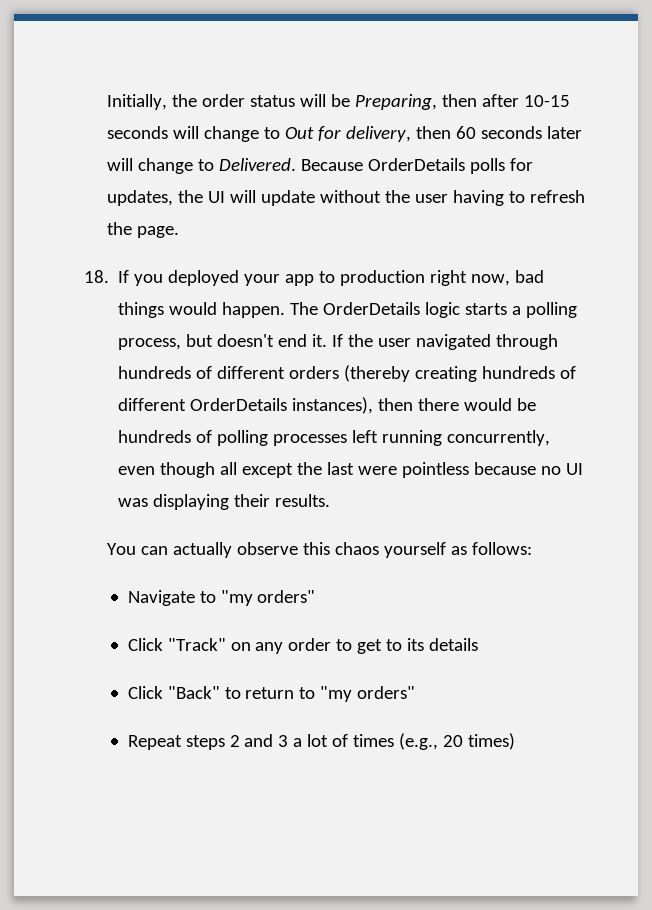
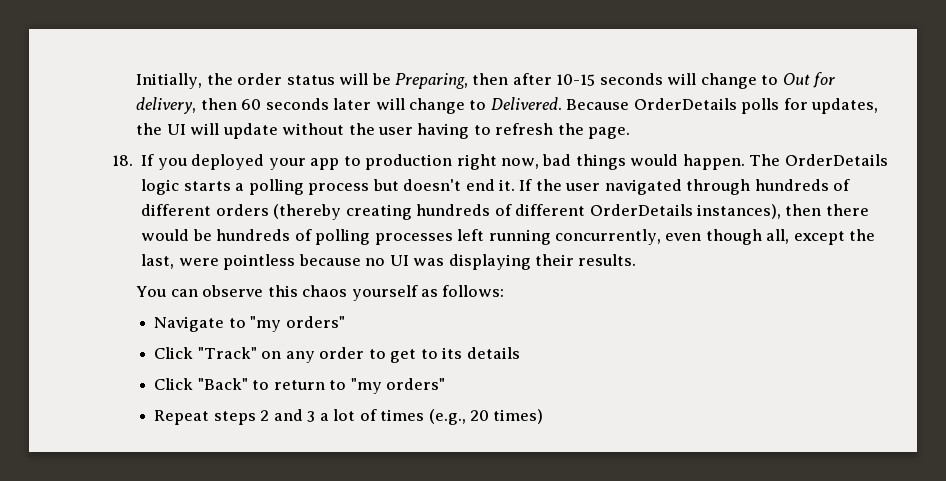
- The OrderDetails logic starts a polling process, but doesn't end it.
+ The OrderDetails logic starts a polling process but doesn't end it.
- If the user navigated through hundreds of different orders (thereby creating hundreds of different OrderDetails instances), then there would be hundreds of polling processes left running concurrently, even though all except the last were pointless because no UI was displaying their results.
+ If the user navigated through hundreds of different orders (thereby creating hundreds of different OrderDetails instances), then there would be hundreds of polling processes left running concurrently, even though all, except the last, were pointless because no UI was displaying their results.
- You can actually observe this chaos yourself as follows:
+ You can observe this chaos yourself as follows:

